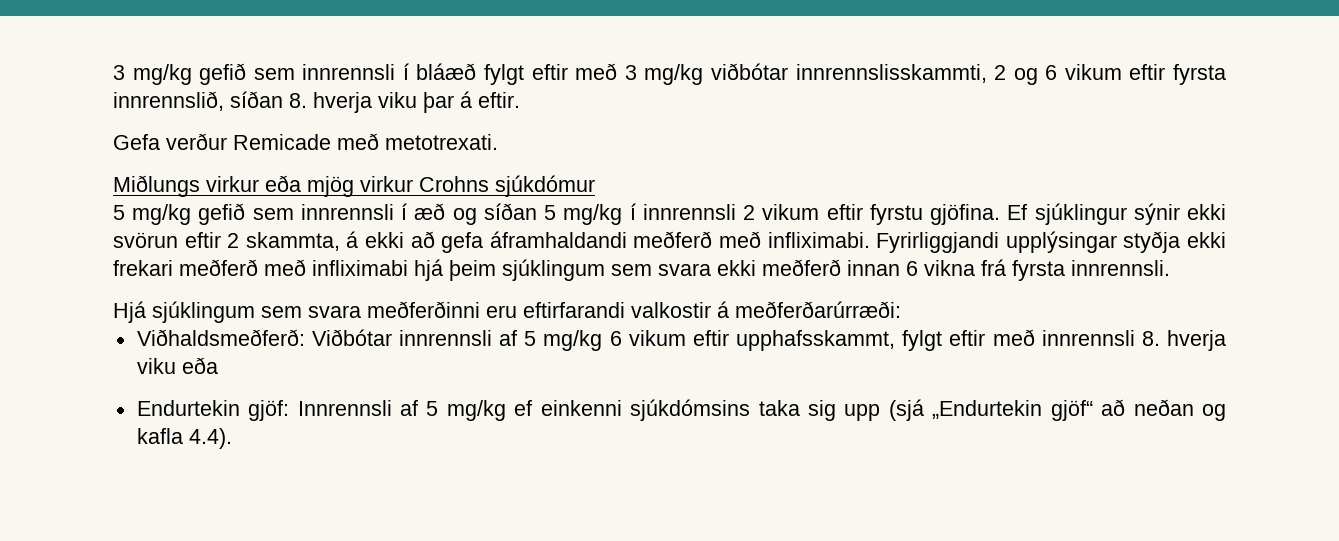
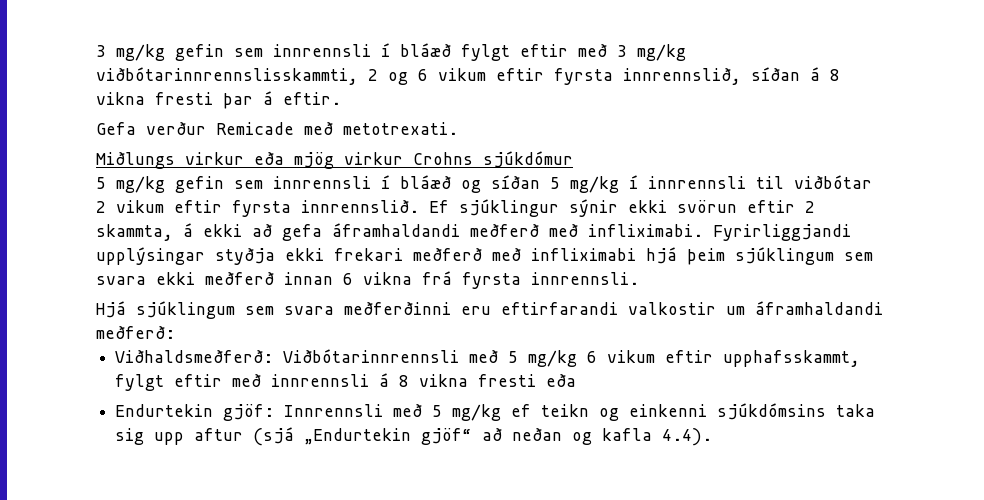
- 3 mg/kg gefið sem innrennsli í bláæð fylgt eftir með 3 mg/kg viðbótar innrennslisskammti, 2 og 6 vikum eftir fyrsta innrennslið, síðan 8. hverja viku þar á eftir.
+ 3 mg/kg gefin sem innrennsli í bláæð fylgt eftir með 3 mg/kg viðbótarinnrennslisskammti, 2 og 6 vikum eftir fyrsta innrennslið, síðan á 8 vikna fresti þar á eftir.
- 5 mg/kg gefið sem innrennsli í æð og síðan 5 mg/kg í innrennsli 2 vikum eftir fyrstu gjöfina.
+ 5 mg/kg gefin sem innrennsli í bláæð og síðan 5 mg/kg í innrennsli til viðbótar 2 vikum eftir fyrsta innrennslið.
- Hjá sjúklingum sem svara meðferðinni eru eftirfarandi valkostir á meðferðarúrræði:
- Viðhaldsmeðferð: Viðbótar innrennsli af 5 mg/kg 6 vikum eftir upphafsskammt, fylgt eftir með innrennsli 8. hverja viku eða
+ Hjá sjúklingum sem svara meðferðinni eru eftirfarandi valkostir um áframhaldandi meðferð:
+ Viðhaldsmeðferð: Viðbótarinnrennsli með 5 mg/kg 6 vikum eftir upphafsskammt, fylgt eftir með innrennsli á 8 vikna fresti eða
- Endurtekin gjöf: Innrennsli af 5 mg/kg ef einkenni sjúkdómsins taka sig upp (sjá „Endurtekin gjöf“ að neðan og kafla 4.4).
+ Endurtekin gjöf: Innrennsli með 5 mg/kg ef teikn og einkenni sjúkdómsins taka sig upp aftur (sjá „Endurtekin gjöf“ að neðan og kafla 4.4).

